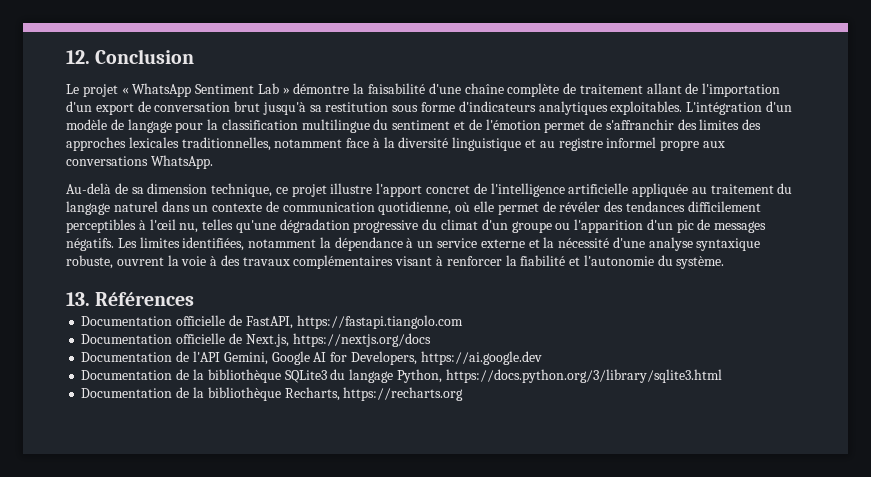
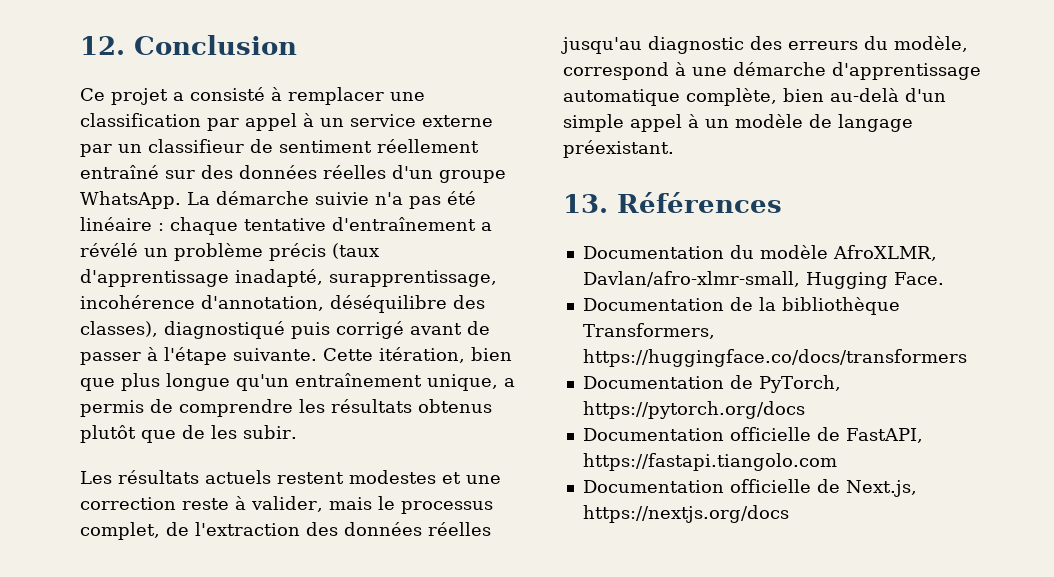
- Le projet « WhatsApp Sentiment Lab » démontre la faisabilité d'une chaîne complète de traitement allant de l'importation d'un export de conversation brut jusqu'à sa restitution sous forme d'indicateurs analytiques exploitables. L'intégration d'un modèle de langage pour la classification multilingue du sentiment et de l'émotion permet de s'affranchir des limites des approches lexicales traditionnelles, notamment face à la diversité linguistique et au registre informel propre aux conversations WhatsApp.
- Au-delà de sa dimension technique, ce projet illustre l'apport concret de l'intelligence artificielle appliquée au traitement du langage naturel dans un contexte de communication quotidienne, où elle permet de révéler des tendances difficilement perceptibles à l'œil nu, telles qu'une dégradation progressive du climat d'un groupe ou l'apparition d'un pic de messages négatifs. Les limites identifiées, notamment la dépendance à un service externe et la nécessité d'une analyse syntaxique robuste, ouvrent la voie à des travaux complémentaires visant à renforcer la fiabilité et l'autonomie du système.
+ Ce projet a consisté à remplacer une classification par appel à un service externe par un classifieur de sentiment réellement entraîné sur des données réelles d'un groupe WhatsApp. La démarche suivie n'a pas été linéaire : chaque tentative d'entraînement a révélé un problème précis (taux d'apprentissage inadapté, surapprentissage, incohérence d'annotation, déséquilibre des classes), diagnostiqué puis corrigé avant de passer à l'étape suivante. Cette itération, bien que plus longue qu'un entraînement unique, a permis de comprendre les résultats obtenus plutôt que de les subir.
+ Les résultats actuels restent modestes et une correction reste à valider, mais le processus complet, de l'extraction des données réelles jusqu'au diagnostic des erreurs du modèle, correspond à une démarche d'apprentissage automatique complète, bien au-delà d'un simple appel à un modèle de langage préexistant.
  13. Références
+ Documentation du modèle AfroXLMR, Davlan/afro-xlmr-small, Hugging Face.
+ Documentation de la bibliothèque Transformers, https://huggingface.co/docs/transformers
+ Documentation de PyTorch, https://pytorch.org/docs
- Documentation de l'API Gemini, Google AI for Developers, https://ai.google.dev
- Documentation de la bibliothèque SQLite3 du langage Python, https://docs.python.org/3/library/sqlite3.html
- Documentation de la bibliothèque Recharts, https://recharts.org

